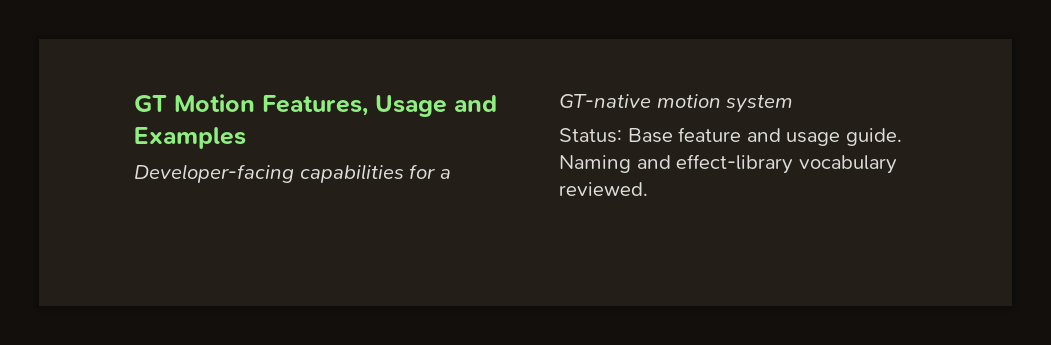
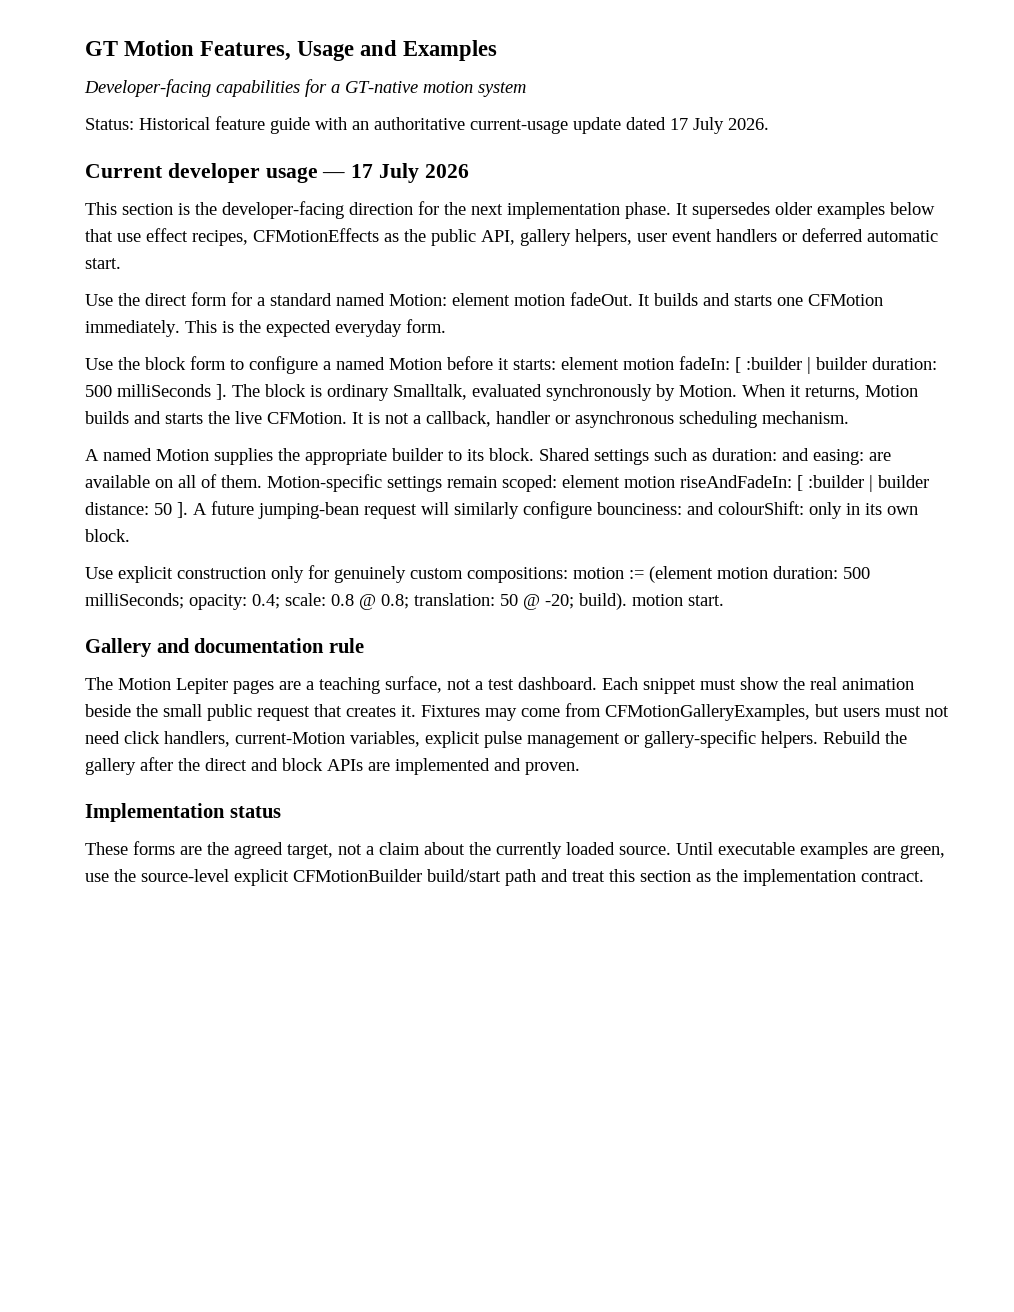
- Status: Base feature and usage guide. Naming and effect-library vocabulary reviewed.
+ Status: Historical feature guide with an authoritative current-usage update dated 17 July 2026.
+ Current developer usage — 17 July 2026
+ This section is the developer-facing direction for the next implementation phase. It supersedes older examples below that use effect recipes, CFMotionEffects as the public API, gallery helpers, user event handlers or deferred automatic start.
+ Use the direct form for a standard named Motion: element motion fadeOut. It builds and starts one CFMotion immediately. This is the expected everyday form.
+ Use the block form to configure a named Motion before it starts: element motion fadeIn: [ :builder | builder duration: 500 milliSeconds ]. The block is ordinary Smalltalk, evaluated synchronously by Motion. When it returns, Motion builds and starts the live CFMotion. It is not a callback, handler or asynchronous scheduling mechanism.
+ A named Motion supplies the appropriate builder to its block. Shared settings such as duration: and easing: are available on all of them. Motion-specific settings remain scoped: element motion riseAndFadeIn: [ :builder | builder distance: 50 ]. A future jumping-bean request will similarly configure bounciness: and colourShift: only in its own block.
+ Use explicit construction only for genuinely custom compositions: motion := (element motion duration: 500 milliSeconds; opacity: 0.4; scale: 0.8 @ 0.8; translation: 50 @ -20; build). motion start.
+ Gallery and documentation rule
+ The Motion Lepiter pages are a teaching surface, not a test dashboard. Each snippet must show the real animation beside the small public request that creates it. Fixtures may come from CFMotionGalleryExamples, but users must not need click handlers, current-Motion variables, explicit pulse management or gallery-specific helpers. Rebuild the gallery after the direct and block APIs are implemented and proven.
+ Implementation status
+ These forms are the agreed target, not a claim about the currently loaded source. Until executable examples are green, use the source-level explicit CFMotionBuilder build/start path and treat this section as the implementation contract.

